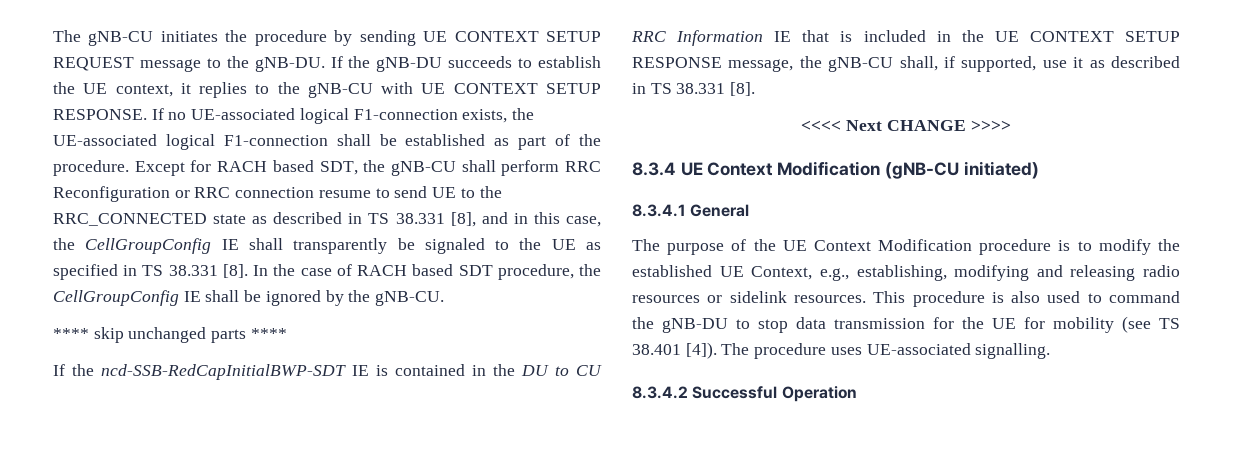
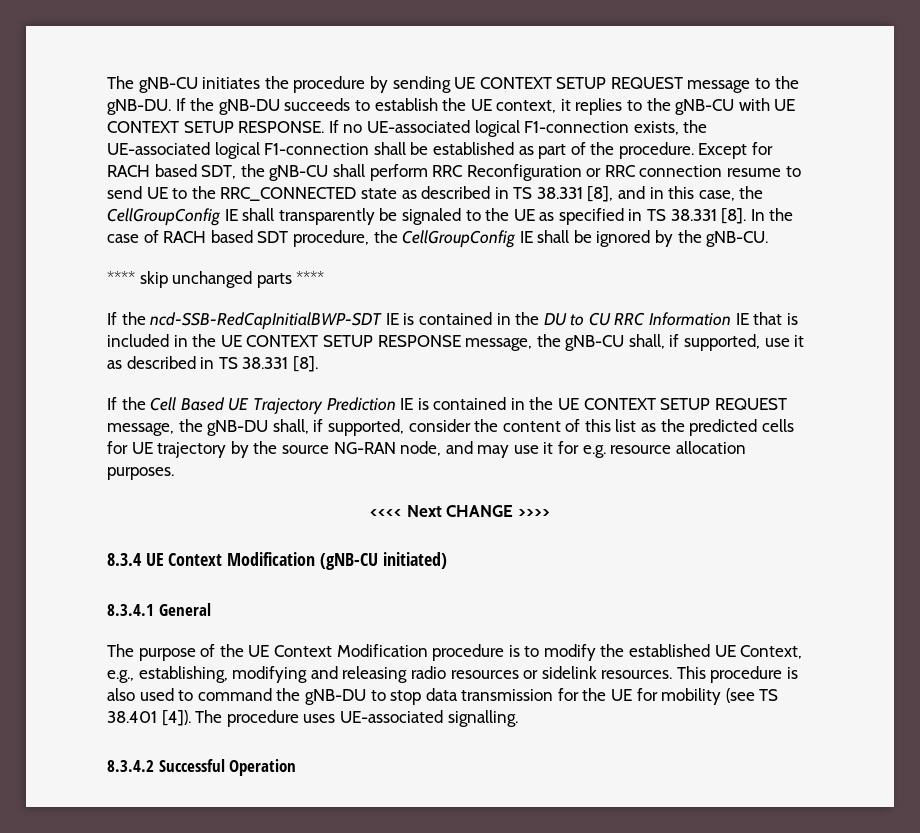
+ If the Cell Based UE Trajectory Prediction IE is contained in the UE CONTEXT SETUP REQUEST message, the gNB-DU shall, if supported, consider the content of this list as the predicted cells for UE trajectory by the source NG-RAN node, and may use it for e.g. resource allocation purposes.

